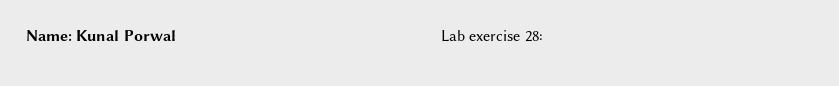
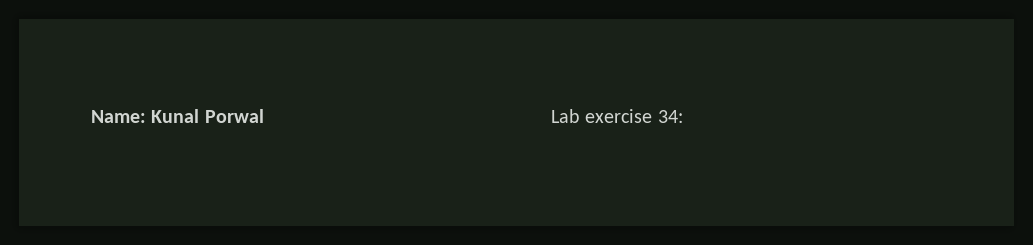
- Lab exercise 28:
+ Lab exercise 34:

